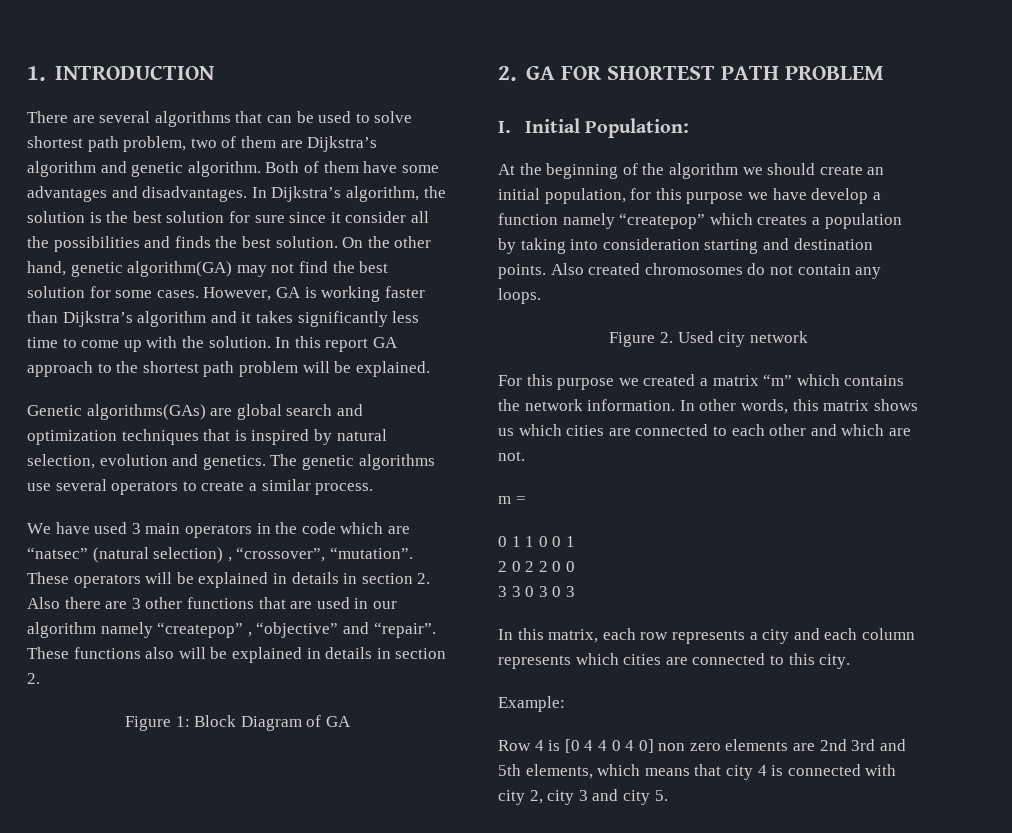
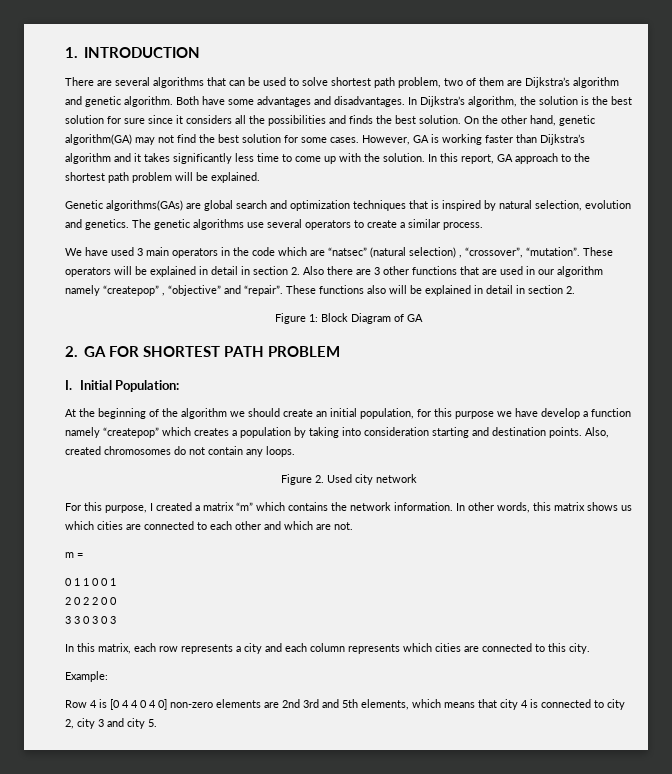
- Both of them have some advantages and disadvantages.
+ Both have some advantages and disadvantages.
- In Dijkstra’s algorithm, the solution is the best solution for sure since it consider all the possibilities and finds the best solution.
+ In Dijkstra’s algorithm, the solution is the best solution for sure since it considers all the possibilities and finds the best solution.
- In this report GA approach to the shortest path problem will be explained.
+ In this report, GA approach to the shortest path problem will be explained.
- These operators will be explained in details in section 2. Also there are 3 other functions that are used in our algorithm namely “createpop” , “objective” and “repair”.
+ These operators will be explained in detail in section 2. Also there are 3 other functions that are used in our algorithm namely “createpop” , “objective” and “repair”.
- These functions also will be explained in details in section 2.
+ These functions also will be explained in detail in section 2.
- Also created chromosomes do not contain any loops.
+ Also, created chromosomes do not contain any loops.
- For this purpose we created a matrix “m” which contains the network information.
+ For this purpose, I created a matrix “m” which contains the network information.
- Row 4 is [0 4 4 0 4 0] non zero elements are 2nd 3rd and 5th elements, which means that city 4 is connected with city 2, city 3 and city 5.
+ Row 4 is [0 4 4 0 4 0] non-zero elements are 2nd 3rd and 5th elements, which means that city 4 is connected to city 2, city 3 and city 5.

